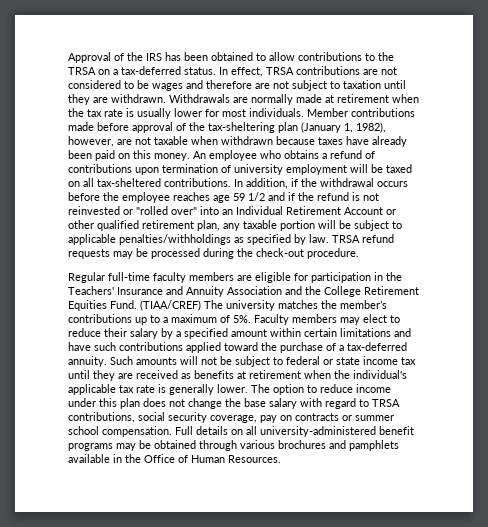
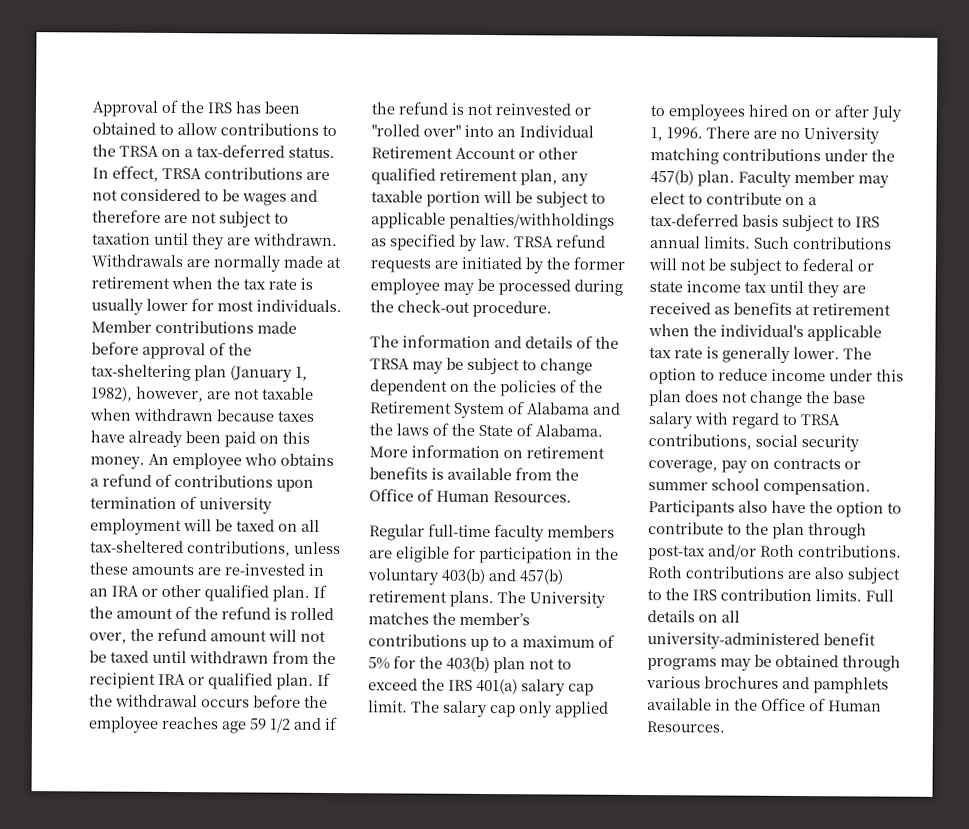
- An employee who obtains a refund of contributions upon termination of university employment will be taxed on all tax-sheltered contributions. In addition, if the withdrawal occurs before the employee reaches age 59 1/2 and if the refund is not reinvested or "rolled over" into an Individual Retirement Account or other qualified retirement plan, any taxable portion will be subject to applicable penalties/withholdings as specified by law.
+ An employee who obtains a refund of contributions upon termination of university employment will be taxed on all tax-sheltered contributions, unless these amounts are re-invested in an IRA or other qualified plan. If the amount of the refund is rolled over, the refund amount will not be taxed until withdrawn from the recipient IRA or qualified plan. If the withdrawal occurs before the employee reaches age 59 1/2 and if the refund is not reinvested or "rolled over" into an Individual Retirement Account or other qualified retirement plan, any taxable portion will be subject to applicable penalties/withholdings as specified by law.
- TRSA refund requests may be processed during the check-out procedure.
+ TRSA refund requests are initiated by the former employee may be processed during the check-out procedure.
+ The information and details of the TRSA may be subject to change dependent on the policies of the Retirement System of Alabama and the laws of the State of Alabama. More information on retirement benefits is available from the Office of Human Resources.
- Regular full-time faculty members are eligible for participation in the Teachers' Insurance and Annuity Association and the College Retirement Equities Fund. (TIAA/CREF) The university matches the member’s contributions up to a maximum of 5%. Faculty members may elect to reduce their salary by a specified amount within certain limitations and have such contributions applied toward the purchase of a tax-deferred annuity. Such amounts will not be subject to federal or state income tax until they are received as benefits at retirement when the individual's applicable tax rate is generally lower.
+ Regular full-time faculty members are eligible for participation in the voluntary 403(b) and 457(b) retirement plans. The University matches the member’s contributions up to a maximum of 5% for the 403(b) plan not to exceed the IRS 401(a) salary cap limit. The salary cap only applied to employees hired on or after July 1, 1996. There are no University matching contributions under the 457(b) plan. Faculty member may elect to contribute on a tax-deferred basis subject to IRS annual limits. Such contributions will not be subject to federal or state income tax until they are received as benefits at retirement when the individual's applicable tax rate is generally lower.
+ Participants also have the option to contribute to the plan through post-tax and/or Roth contributions. Roth contributions are also subject to the IRS contribution limits.

